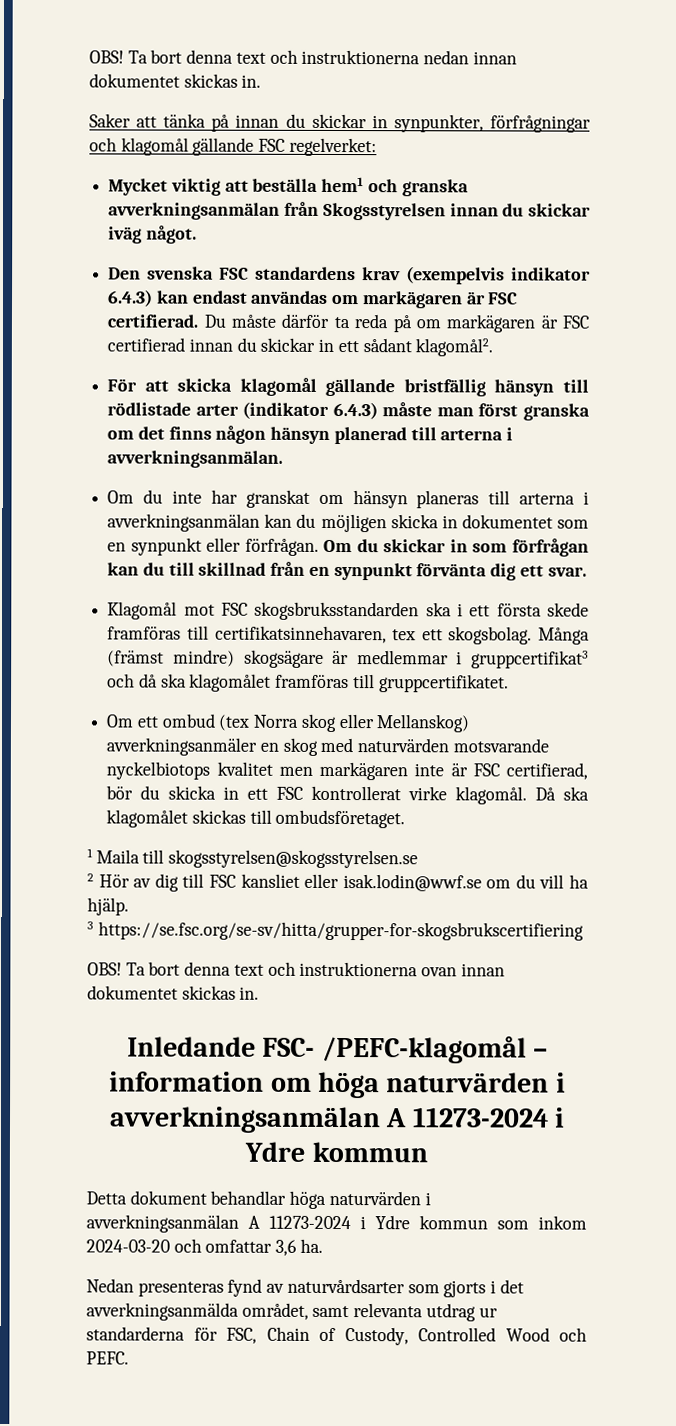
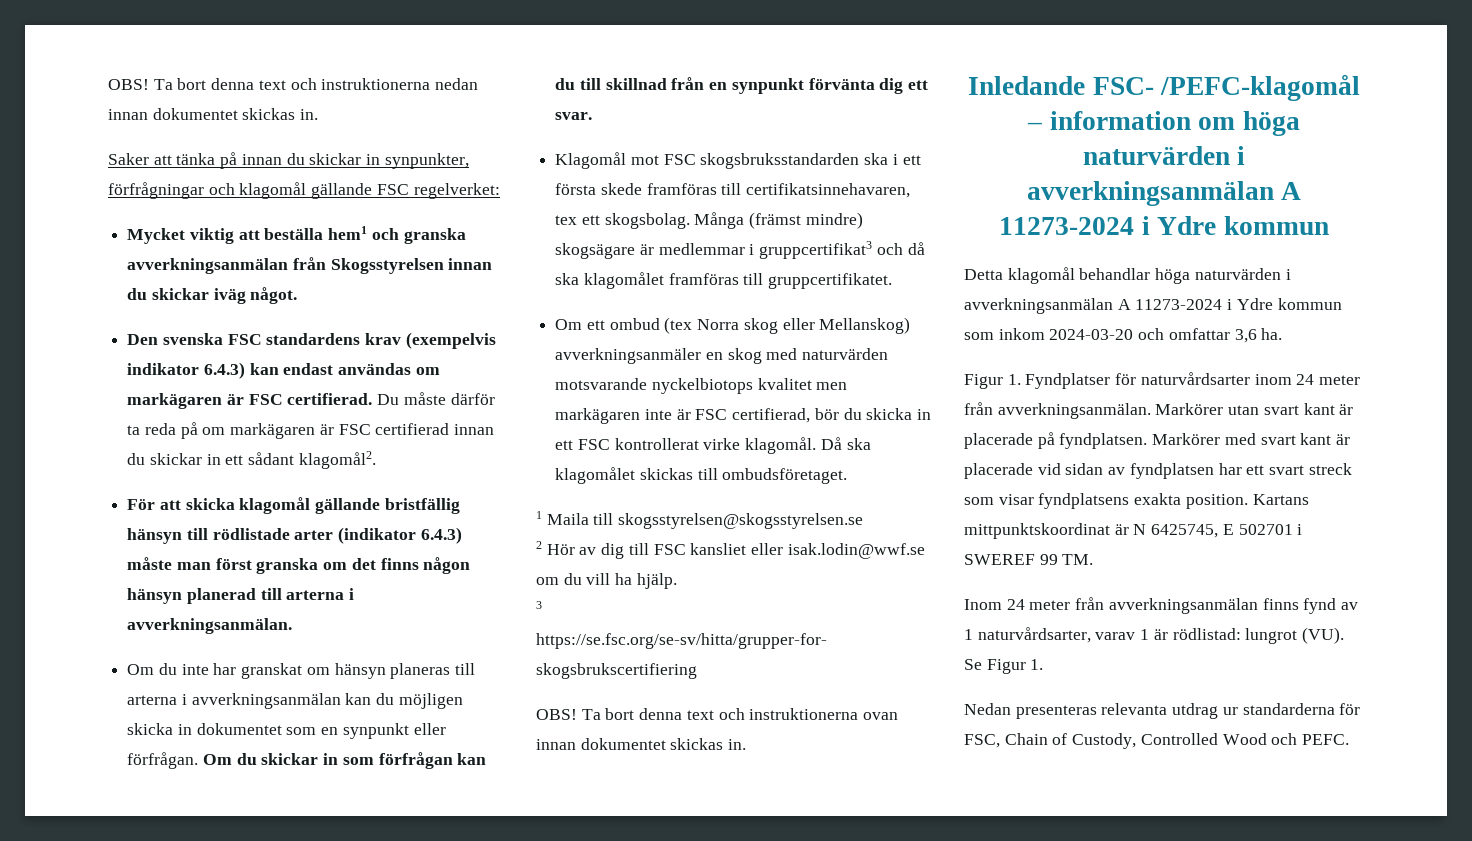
- Detta dokument behandlar höga naturvärden i avverkningsanmälan A 11273-2024 i Ydre kommun som inkom 2024-03-20 och omfattar 3,6 ha.
+ Detta klagomål behandlar höga naturvärden i avverkningsanmälan A 11273-2024 i Ydre kommun som inkom 2024-03-20 och omfattar 3,6 ha.
- Nedan presenteras fynd av naturvårdsarter som gjorts i det avverkningsanmälda området, samt relevanta utdrag ur standarderna för FSC, Chain of Custody, Controlled Wood och PEFC.
+ Figur 1. Fyndplatser för naturvårdsarter inom 24 meter från avverkningsanmälan. Markörer utan svart kant är placerade på fyndplatsen. Markörer med svart kant är placerade vid sidan av fyndplatsen har ett svart streck som visar fyndplatsens exakta position. Kartans mittpunktskoordinat är N 6425745, E 502701 i SWEREF 99 TM.
+ Inom 24 meter från avverkningsanmälan finns fynd av 1 naturvårdsarter, varav 1 är rödlistad: lungrot (VU). Se Figur 1.
+ Nedan presenteras relevanta utdrag ur standarderna för FSC, Chain of Custody, Controlled Wood och PEFC.

